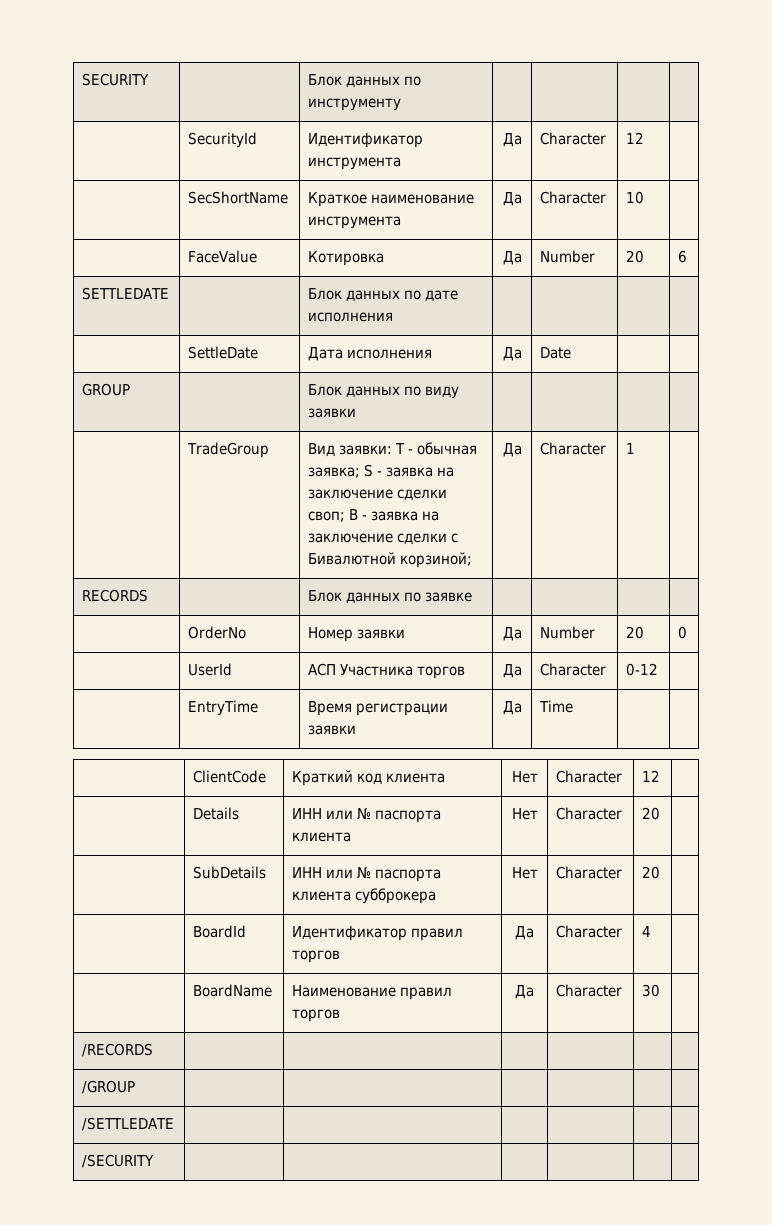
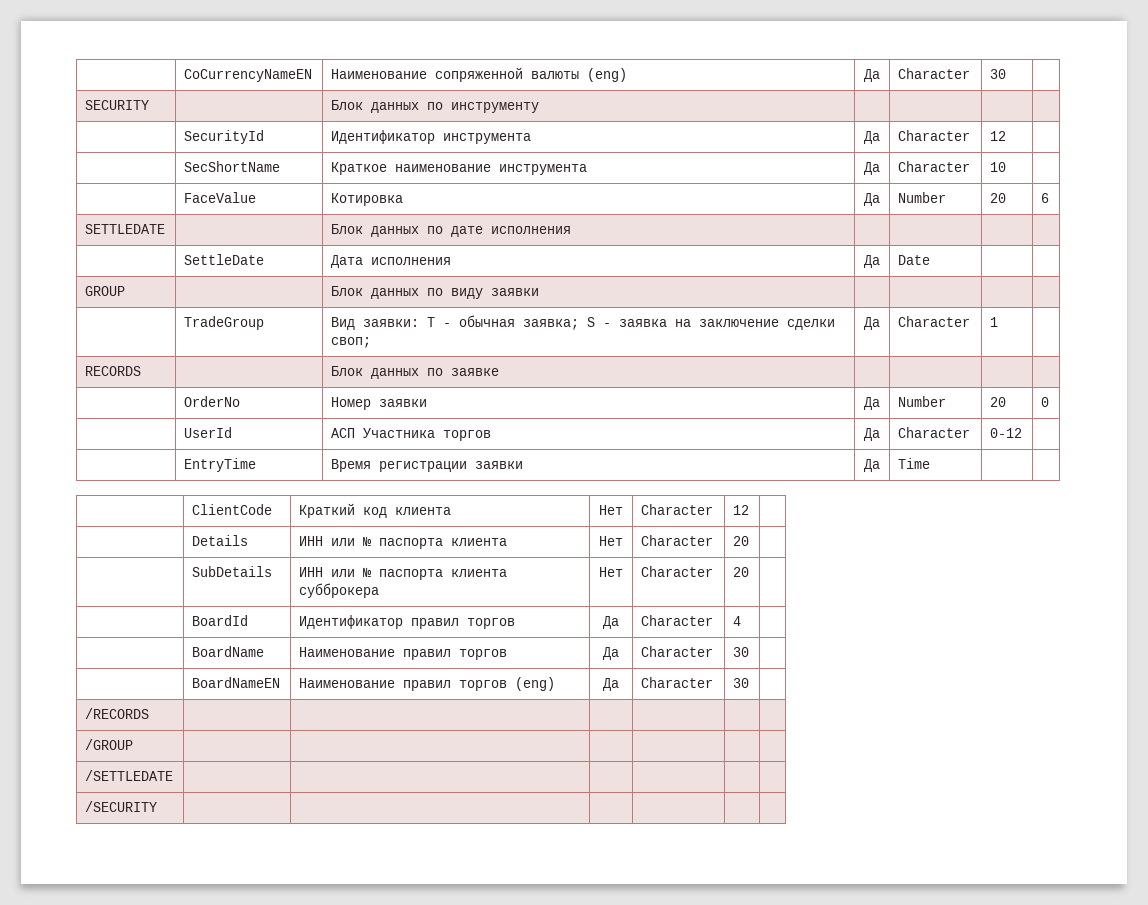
+ | CoCurrencyNameEN | Наименование сопряженной валюты (eng) | Да | Character | 30 |
- | TradeGroup | Вид заявки: T - обычная заявка; S - заявка на заключение сделки своп; B - заявка на заключение сделки с Бивалютной корзиной; | Да | Character | 1 |
+ | TradeGroup | Вид заявки: T - обычная заявка; S - заявка на заключение сделки своп; | Да | Character | 1 |
+ | BoardNameEN | Наименование правил торгов (eng) | Да | Character | 30 |

